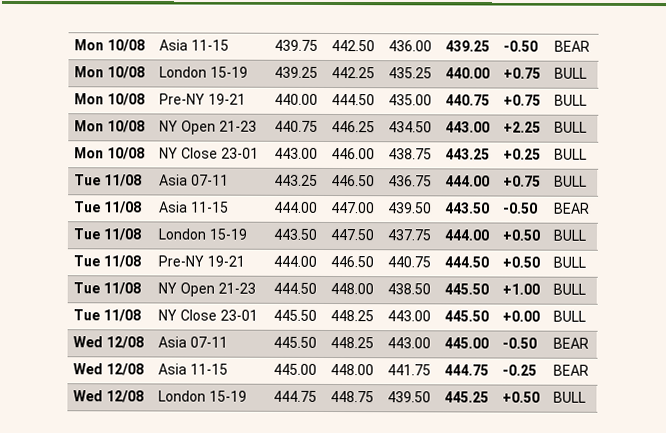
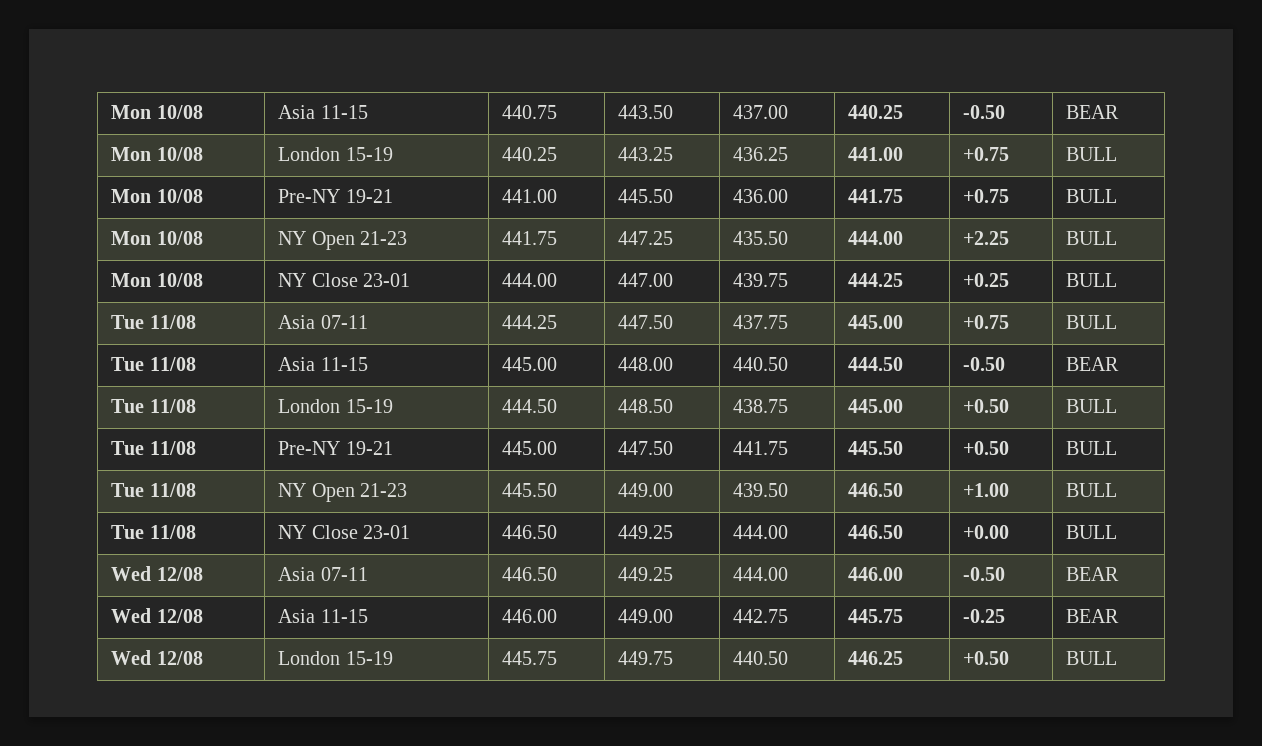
- Mon 10/08 | Asia 11-15 | 439.75 | 442.50 | 436.00 | 439.25 | -0.50 | BEAR
+ Mon 10/08 | Asia 11-15 | 440.75 | 443.50 | 437.00 | 440.25 | -0.50 | BEAR
- Mon 10/08 | London 15-19 | 439.25 | 442.25 | 435.25 | 440.00 | +0.75 | BULL
+ Mon 10/08 | London 15-19 | 440.25 | 443.25 | 436.25 | 441.00 | +0.75 | BULL
- Mon 10/08 | Pre-NY 19-21 | 440.00 | 444.50 | 435.00 | 440.75 | +0.75 | BULL
+ Mon 10/08 | Pre-NY 19-21 | 441.00 | 445.50 | 436.00 | 441.75 | +0.75 | BULL
- Mon 10/08 | NY Open 21-23 | 440.75 | 446.25 | 434.50 | 443.00 | +2.25 | BULL
+ Mon 10/08 | NY Open 21-23 | 441.75 | 447.25 | 435.50 | 444.00 | +2.25 | BULL
- Mon 10/08 | NY Close 23-01 | 443.00 | 446.00 | 438.75 | 443.25 | +0.25 | BULL
+ Mon 10/08 | NY Close 23-01 | 444.00 | 447.00 | 439.75 | 444.25 | +0.25 | BULL
- Tue 11/08 | Asia 07-11 | 443.25 | 446.50 | 436.75 | 444.00 | +0.75 | BULL
+ Tue 11/08 | Asia 07-11 | 444.25 | 447.50 | 437.75 | 445.00 | +0.75 | BULL
- Tue 11/08 | Asia 11-15 | 444.00 | 447.00 | 439.50 | 443.50 | -0.50 | BEAR
+ Tue 11/08 | Asia 11-15 | 445.00 | 448.00 | 440.50 | 444.50 | -0.50 | BEAR
- Tue 11/08 | London 15-19 | 443.50 | 447.50 | 437.75 | 444.00 | +0.50 | BULL
+ Tue 11/08 | London 15-19 | 444.50 | 448.50 | 438.75 | 445.00 | +0.50 | BULL
- Tue 11/08 | Pre-NY 19-21 | 444.00 | 446.50 | 440.75 | 444.50 | +0.50 | BULL
+ Tue 11/08 | Pre-NY 19-21 | 445.00 | 447.50 | 441.75 | 445.50 | +0.50 | BULL
- Tue 11/08 | NY Open 21-23 | 444.50 | 448.00 | 438.50 | 445.50 | +1.00 | BULL
+ Tue 11/08 | NY Open 21-23 | 445.50 | 449.00 | 439.50 | 446.50 | +1.00 | BULL
- Tue 11/08 | NY Close 23-01 | 445.50 | 448.25 | 443.00 | 445.50 | +0.00 | BULL
+ Tue 11/08 | NY Close 23-01 | 446.50 | 449.25 | 444.00 | 446.50 | +0.00 | BULL
- Wed 12/08 | Asia 07-11 | 445.50 | 448.25 | 443.00 | 445.00 | -0.50 | BEAR
+ Wed 12/08 | Asia 07-11 | 446.50 | 449.25 | 444.00 | 446.00 | -0.50 | BEAR
- Wed 12/08 | Asia 11-15 | 445.00 | 448.00 | 441.75 | 444.75 | -0.25 | BEAR
+ Wed 12/08 | Asia 11-15 | 446.00 | 449.00 | 442.75 | 445.75 | -0.25 | BEAR
- Wed 12/08 | London 15-19 | 444.75 | 448.75 | 439.50 | 445.25 | +0.50 | BULL
+ Wed 12/08 | London 15-19 | 445.75 | 449.75 | 440.50 | 446.25 | +0.50 | BULL

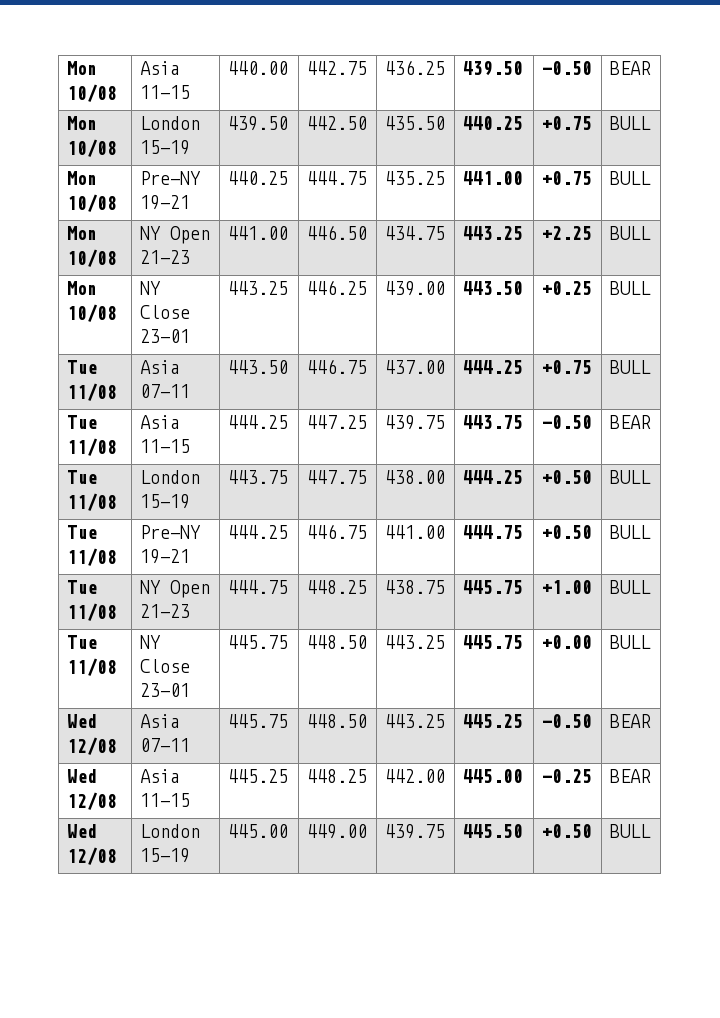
- Mon 10/08 | Asia 11-15 | 440.75 | 443.50 | 437.00 | 440.25 | -0.50 | BEAR
+ Mon 10/08 | Asia 11-15 | 440.00 | 442.75 | 436.25 | 439.50 | -0.50 | BEAR
- Mon 10/08 | London 15-19 | 440.25 | 443.25 | 436.25 | 441.00 | +0.75 | BULL
+ Mon 10/08 | London 15-19 | 439.50 | 442.50 | 435.50 | 440.25 | +0.75 | BULL
- Mon 10/08 | Pre-NY 19-21 | 441.00 | 445.50 | 436.00 | 441.75 | +0.75 | BULL
+ Mon 10/08 | Pre-NY 19-21 | 440.25 | 444.75 | 435.25 | 441.00 | +0.75 | BULL
- Mon 10/08 | NY Open 21-23 | 441.75 | 447.25 | 435.50 | 444.00 | +2.25 | BULL
+ Mon 10/08 | NY Open 21-23 | 441.00 | 446.50 | 434.75 | 443.25 | +2.25 | BULL
- Mon 10/08 | NY Close 23-01 | 444.00 | 447.00 | 439.75 | 444.25 | +0.25 | BULL
+ Mon 10/08 | NY Close 23-01 | 443.25 | 446.25 | 439.00 | 443.50 | +0.25 | BULL
- Tue 11/08 | Asia 07-11 | 444.25 | 447.50 | 437.75 | 445.00 | +0.75 | BULL
+ Tue 11/08 | Asia 07-11 | 443.50 | 446.75 | 437.00 | 444.25 | +0.75 | BULL
- Tue 11/08 | Asia 11-15 | 445.00 | 448.00 | 440.50 | 444.50 | -0.50 | BEAR
+ Tue 11/08 | Asia 11-15 | 444.25 | 447.25 | 439.75 | 443.75 | -0.50 | BEAR
- Tue 11/08 | London 15-19 | 444.50 | 448.50 | 438.75 | 445.00 | +0.50 | BULL
+ Tue 11/08 | London 15-19 | 443.75 | 447.75 | 438.00 | 444.25 | +0.50 | BULL
- Tue 11/08 | Pre-NY 19-21 | 445.00 | 447.50 | 441.75 | 445.50 | +0.50 | BULL
+ Tue 11/08 | Pre-NY 19-21 | 444.25 | 446.75 | 441.00 | 444.75 | +0.50 | BULL
- Tue 11/08 | NY Open 21-23 | 445.50 | 449.00 | 439.50 | 446.50 | +1.00 | BULL
+ Tue 11/08 | NY Open 21-23 | 444.75 | 448.25 | 438.75 | 445.75 | +1.00 | BULL
- Tue 11/08 | NY Close 23-01 | 446.50 | 449.25 | 444.00 | 446.50 | +0.00 | BULL
+ Tue 11/08 | NY Close 23-01 | 445.75 | 448.50 | 443.25 | 445.75 | +0.00 | BULL
- Wed 12/08 | Asia 07-11 | 446.50 | 449.25 | 444.00 | 446.00 | -0.50 | BEAR
+ Wed 12/08 | Asia 07-11 | 445.75 | 448.50 | 443.25 | 445.25 | -0.50 | BEAR
- Wed 12/08 | Asia 11-15 | 446.00 | 449.00 | 442.75 | 445.75 | -0.25 | BEAR
+ Wed 12/08 | Asia 11-15 | 445.25 | 448.25 | 442.00 | 445.00 | -0.25 | BEAR
- Wed 12/08 | London 15-19 | 445.75 | 449.75 | 440.50 | 446.25 | +0.50 | BULL
+ Wed 12/08 | London 15-19 | 445.00 | 449.00 | 439.75 | 445.50 | +0.50 | BULL

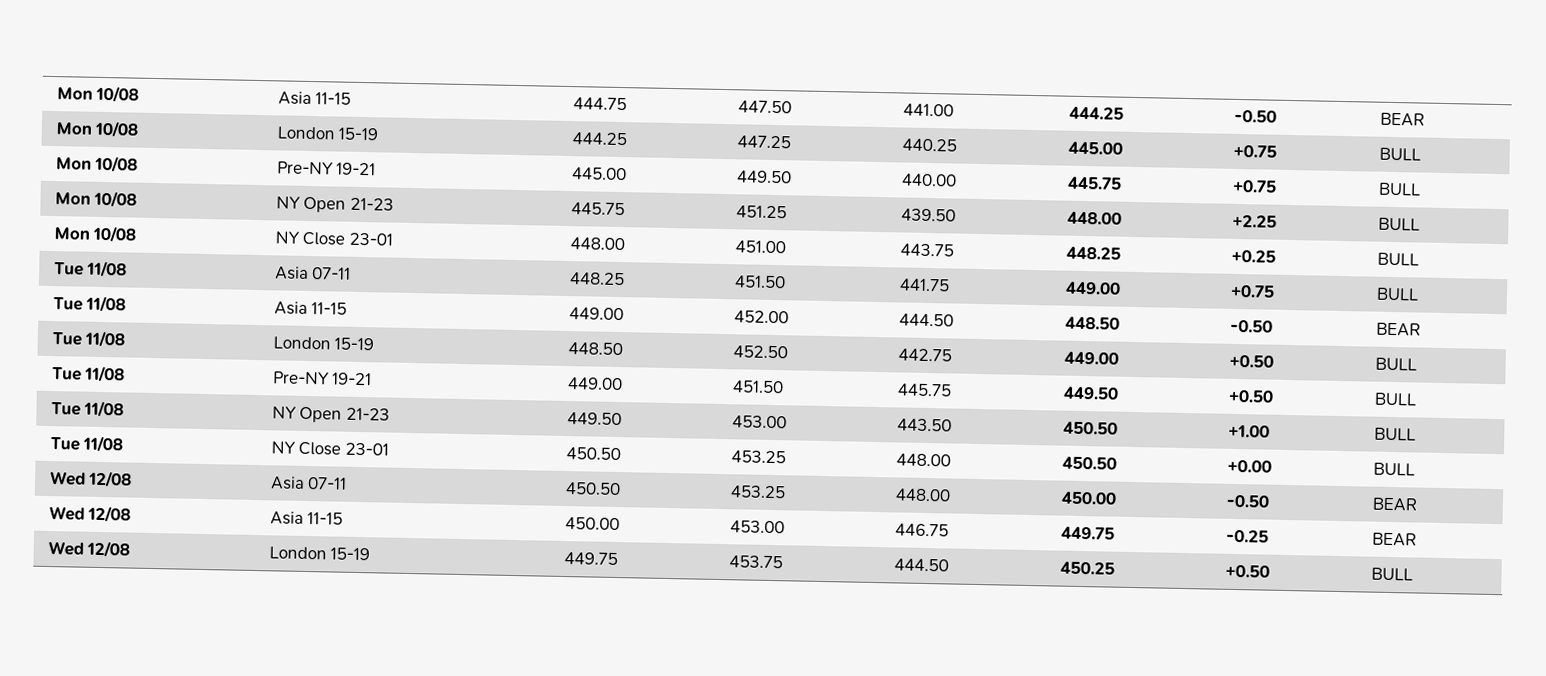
- Mon 10/08 | Asia 11-15 | 440.00 | 442.75 | 436.25 | 439.50 | -0.50 | BEAR
+ Mon 10/08 | Asia 11-15 | 444.75 | 447.50 | 441.00 | 444.25 | -0.50 | BEAR
- Mon 10/08 | London 15-19 | 439.50 | 442.50 | 435.50 | 440.25 | +0.75 | BULL
+ Mon 10/08 | London 15-19 | 444.25 | 447.25 | 440.25 | 445.00 | +0.75 | BULL
- Mon 10/08 | Pre-NY 19-21 | 440.25 | 444.75 | 435.25 | 441.00 | +0.75 | BULL
+ Mon 10/08 | Pre-NY 19-21 | 445.00 | 449.50 | 440.00 | 445.75 | +0.75 | BULL
- Mon 10/08 | NY Open 21-23 | 441.00 | 446.50 | 434.75 | 443.25 | +2.25 | BULL
+ Mon 10/08 | NY Open 21-23 | 445.75 | 451.25 | 439.50 | 448.00 | +2.25 | BULL
- Mon 10/08 | NY Close 23-01 | 443.25 | 446.25 | 439.00 | 443.50 | +0.25 | BULL
+ Mon 10/08 | NY Close 23-01 | 448.00 | 451.00 | 443.75 | 448.25 | +0.25 | BULL
- Tue 11/08 | Asia 07-11 | 443.50 | 446.75 | 437.00 | 444.25 | +0.75 | BULL
+ Tue 11/08 | Asia 07-11 | 448.25 | 451.50 | 441.75 | 449.00 | +0.75 | BULL
- Tue 11/08 | Asia 11-15 | 444.25 | 447.25 | 439.75 | 443.75 | -0.50 | BEAR
+ Tue 11/08 | Asia 11-15 | 449.00 | 452.00 | 444.50 | 448.50 | -0.50 | BEAR
- Tue 11/08 | London 15-19 | 443.75 | 447.75 | 438.00 | 444.25 | +0.50 | BULL
+ Tue 11/08 | London 15-19 | 448.50 | 452.50 | 442.75 | 449.00 | +0.50 | BULL
- Tue 11/08 | Pre-NY 19-21 | 444.25 | 446.75 | 441.00 | 444.75 | +0.50 | BULL
+ Tue 11/08 | Pre-NY 19-21 | 449.00 | 451.50 | 445.75 | 449.50 | +0.50 | BULL
- Tue 11/08 | NY Open 21-23 | 444.75 | 448.25 | 438.75 | 445.75 | +1.00 | BULL
+ Tue 11/08 | NY Open 21-23 | 449.50 | 453.00 | 443.50 | 450.50 | +1.00 | BULL
- Tue 11/08 | NY Close 23-01 | 445.75 | 448.50 | 443.25 | 445.75 | +0.00 | BULL
+ Tue 11/08 | NY Close 23-01 | 450.50 | 453.25 | 448.00 | 450.50 | +0.00 | BULL
- Wed 12/08 | Asia 07-11 | 445.75 | 448.50 | 443.25 | 445.25 | -0.50 | BEAR
+ Wed 12/08 | Asia 07-11 | 450.50 | 453.25 | 448.00 | 450.00 | -0.50 | BEAR
- Wed 12/08 | Asia 11-15 | 445.25 | 448.25 | 442.00 | 445.00 | -0.25 | BEAR
+ Wed 12/08 | Asia 11-15 | 450.00 | 453.00 | 446.75 | 449.75 | -0.25 | BEAR
- Wed 12/08 | London 15-19 | 445.00 | 449.00 | 439.75 | 445.50 | +0.50 | BULL
+ Wed 12/08 | London 15-19 | 449.75 | 453.75 | 444.50 | 450.25 | +0.50 | BULL

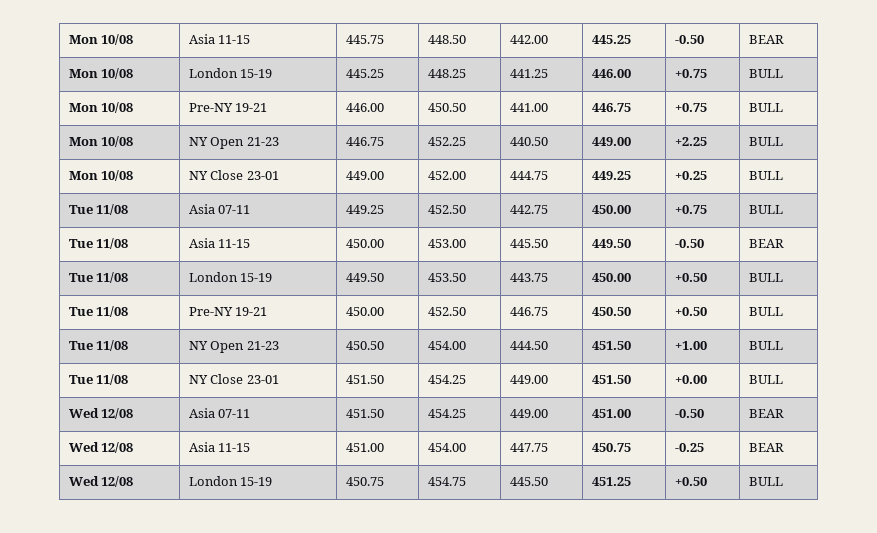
- Mon 10/08 | Asia 11-15 | 444.75 | 447.50 | 441.00 | 444.25 | -0.50 | BEAR
+ Mon 10/08 | Asia 11-15 | 445.75 | 448.50 | 442.00 | 445.25 | -0.50 | BEAR
- Mon 10/08 | London 15-19 | 444.25 | 447.25 | 440.25 | 445.00 | +0.75 | BULL
+ Mon 10/08 | London 15-19 | 445.25 | 448.25 | 441.25 | 446.00 | +0.75 | BULL
- Mon 10/08 | Pre-NY 19-21 | 445.00 | 449.50 | 440.00 | 445.75 | +0.75 | BULL
+ Mon 10/08 | Pre-NY 19-21 | 446.00 | 450.50 | 441.00 | 446.75 | +0.75 | BULL
- Mon 10/08 | NY Open 21-23 | 445.75 | 451.25 | 439.50 | 448.00 | +2.25 | BULL
+ Mon 10/08 | NY Open 21-23 | 446.75 | 452.25 | 440.50 | 449.00 | +2.25 | BULL
- Mon 10/08 | NY Close 23-01 | 448.00 | 451.00 | 443.75 | 448.25 | +0.25 | BULL
+ Mon 10/08 | NY Close 23-01 | 449.00 | 452.00 | 444.75 | 449.25 | +0.25 | BULL
- Tue 11/08 | Asia 07-11 | 448.25 | 451.50 | 441.75 | 449.00 | +0.75 | BULL
+ Tue 11/08 | Asia 07-11 | 449.25 | 452.50 | 442.75 | 450.00 | +0.75 | BULL
- Tue 11/08 | Asia 11-15 | 449.00 | 452.00 | 444.50 | 448.50 | -0.50 | BEAR
+ Tue 11/08 | Asia 11-15 | 450.00 | 453.00 | 445.50 | 449.50 | -0.50 | BEAR
- Tue 11/08 | London 15-19 | 448.50 | 452.50 | 442.75 | 449.00 | +0.50 | BULL
+ Tue 11/08 | London 15-19 | 449.50 | 453.50 | 443.75 | 450.00 | +0.50 | BULL
- Tue 11/08 | Pre-NY 19-21 | 449.00 | 451.50 | 445.75 | 449.50 | +0.50 | BULL
+ Tue 11/08 | Pre-NY 19-21 | 450.00 | 452.50 | 446.75 | 450.50 | +0.50 | BULL
- Tue 11/08 | NY Open 21-23 | 449.50 | 453.00 | 443.50 | 450.50 | +1.00 | BULL
+ Tue 11/08 | NY Open 21-23 | 450.50 | 454.00 | 444.50 | 451.50 | +1.00 | BULL
- Tue 11/08 | NY Close 23-01 | 450.50 | 453.25 | 448.00 | 450.50 | +0.00 | BULL
+ Tue 11/08 | NY Close 23-01 | 451.50 | 454.25 | 449.00 | 451.50 | +0.00 | BULL
- Wed 12/08 | Asia 07-11 | 450.50 | 453.25 | 448.00 | 450.00 | -0.50 | BEAR
+ Wed 12/08 | Asia 07-11 | 451.50 | 454.25 | 449.00 | 451.00 | -0.50 | BEAR
- Wed 12/08 | Asia 11-15 | 450.00 | 453.00 | 446.75 | 449.75 | -0.25 | BEAR
+ Wed 12/08 | Asia 11-15 | 451.00 | 454.00 | 447.75 | 450.75 | -0.25 | BEAR
- Wed 12/08 | London 15-19 | 449.75 | 453.75 | 444.50 | 450.25 | +0.50 | BULL
+ Wed 12/08 | London 15-19 | 450.75 | 454.75 | 445.50 | 451.25 | +0.50 | BULL

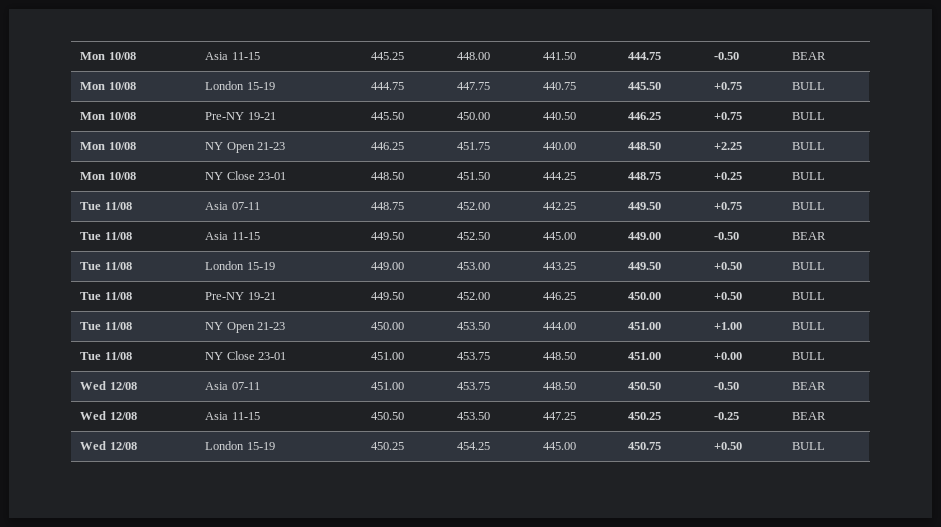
- Mon 10/08 | Asia 11-15 | 445.75 | 448.50 | 442.00 | 445.25 | -0.50 | BEAR
+ Mon 10/08 | Asia 11-15 | 445.25 | 448.00 | 441.50 | 444.75 | -0.50 | BEAR
- Mon 10/08 | London 15-19 | 445.25 | 448.25 | 441.25 | 446.00 | +0.75 | BULL
+ Mon 10/08 | London 15-19 | 444.75 | 447.75 | 440.75 | 445.50 | +0.75 | BULL
- Mon 10/08 | Pre-NY 19-21 | 446.00 | 450.50 | 441.00 | 446.75 | +0.75 | BULL
+ Mon 10/08 | Pre-NY 19-21 | 445.50 | 450.00 | 440.50 | 446.25 | +0.75 | BULL
- Mon 10/08 | NY Open 21-23 | 446.75 | 452.25 | 440.50 | 449.00 | +2.25 | BULL
+ Mon 10/08 | NY Open 21-23 | 446.25 | 451.75 | 440.00 | 448.50 | +2.25 | BULL
- Mon 10/08 | NY Close 23-01 | 449.00 | 452.00 | 444.75 | 449.25 | +0.25 | BULL
+ Mon 10/08 | NY Close 23-01 | 448.50 | 451.50 | 444.25 | 448.75 | +0.25 | BULL
- Tue 11/08 | Asia 07-11 | 449.25 | 452.50 | 442.75 | 450.00 | +0.75 | BULL
+ Tue 11/08 | Asia 07-11 | 448.75 | 452.00 | 442.25 | 449.50 | +0.75 | BULL
- Tue 11/08 | Asia 11-15 | 450.00 | 453.00 | 445.50 | 449.50 | -0.50 | BEAR
+ Tue 11/08 | Asia 11-15 | 449.50 | 452.50 | 445.00 | 449.00 | -0.50 | BEAR
- Tue 11/08 | London 15-19 | 449.50 | 453.50 | 443.75 | 450.00 | +0.50 | BULL
+ Tue 11/08 | London 15-19 | 449.00 | 453.00 | 443.25 | 449.50 | +0.50 | BULL
- Tue 11/08 | Pre-NY 19-21 | 450.00 | 452.50 | 446.75 | 450.50 | +0.50 | BULL
+ Tue 11/08 | Pre-NY 19-21 | 449.50 | 452.00 | 446.25 | 450.00 | +0.50 | BULL
- Tue 11/08 | NY Open 21-23 | 450.50 | 454.00 | 444.50 | 451.50 | +1.00 | BULL
+ Tue 11/08 | NY Open 21-23 | 450.00 | 453.50 | 444.00 | 451.00 | +1.00 | BULL
- Tue 11/08 | NY Close 23-01 | 451.50 | 454.25 | 449.00 | 451.50 | +0.00 | BULL
+ Tue 11/08 | NY Close 23-01 | 451.00 | 453.75 | 448.50 | 451.00 | +0.00 | BULL
- Wed 12/08 | Asia 07-11 | 451.50 | 454.25 | 449.00 | 451.00 | -0.50 | BEAR
+ Wed 12/08 | Asia 07-11 | 451.00 | 453.75 | 448.50 | 450.50 | -0.50 | BEAR
- Wed 12/08 | Asia 11-15 | 451.00 | 454.00 | 447.75 | 450.75 | -0.25 | BEAR
+ Wed 12/08 | Asia 11-15 | 450.50 | 453.50 | 447.25 | 450.25 | -0.25 | BEAR
- Wed 12/08 | London 15-19 | 450.75 | 454.75 | 445.50 | 451.25 | +0.50 | BULL
+ Wed 12/08 | London 15-19 | 450.25 | 454.25 | 445.00 | 450.75 | +0.50 | BULL

